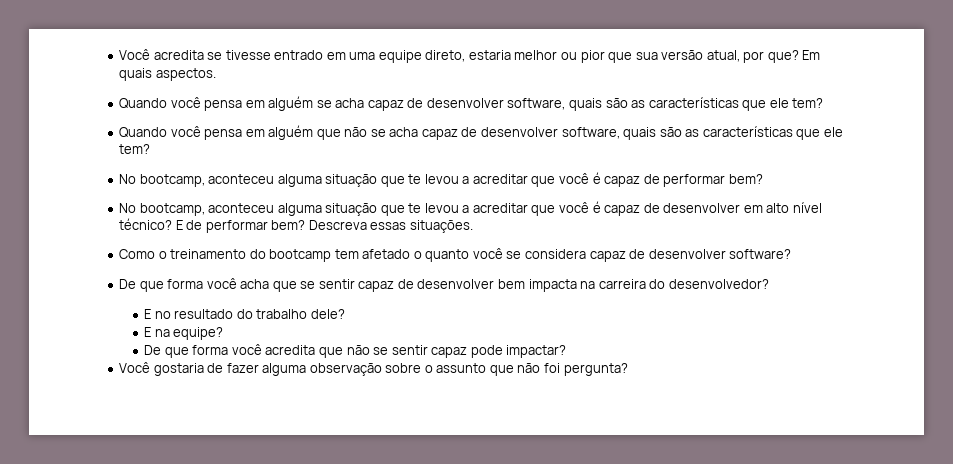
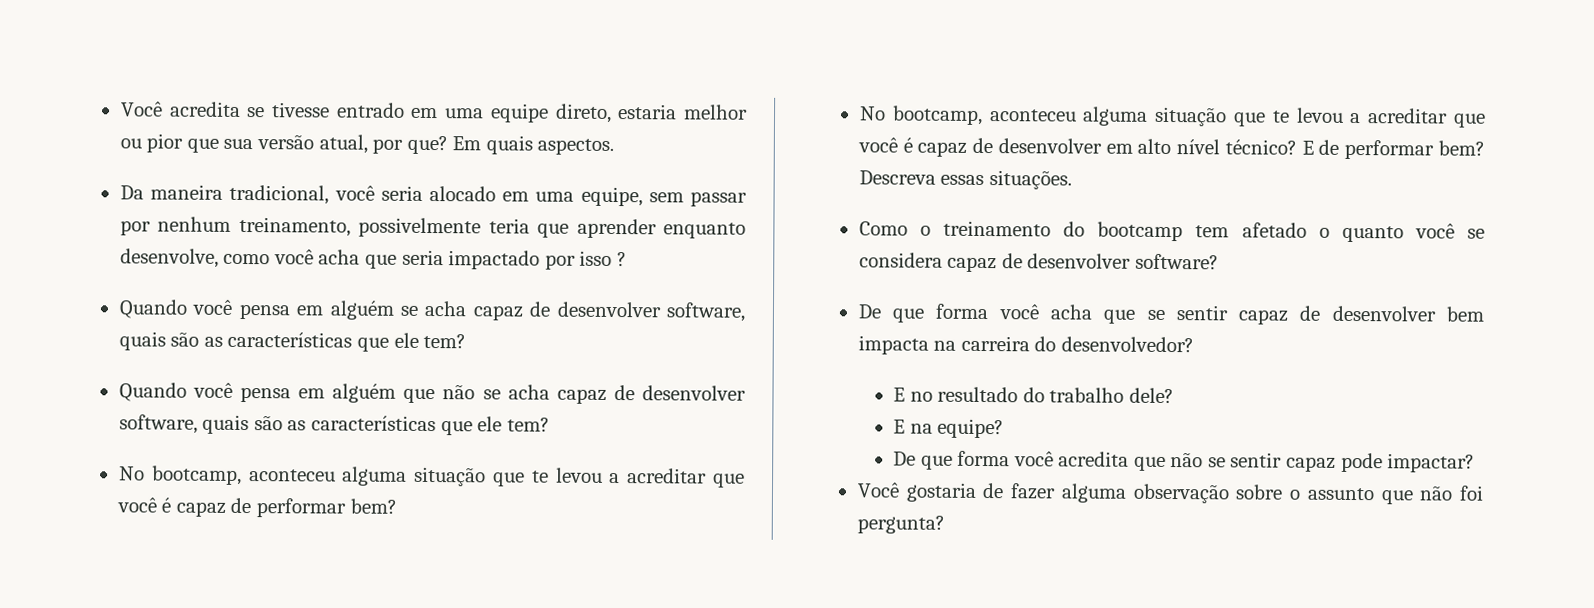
+ Da maneira tradicional, você seria alocado em uma equipe, sem passar por nenhum treinamento, possivelmente teria que aprender enquanto desenvolve, como você acha que seria impactado por isso ?

